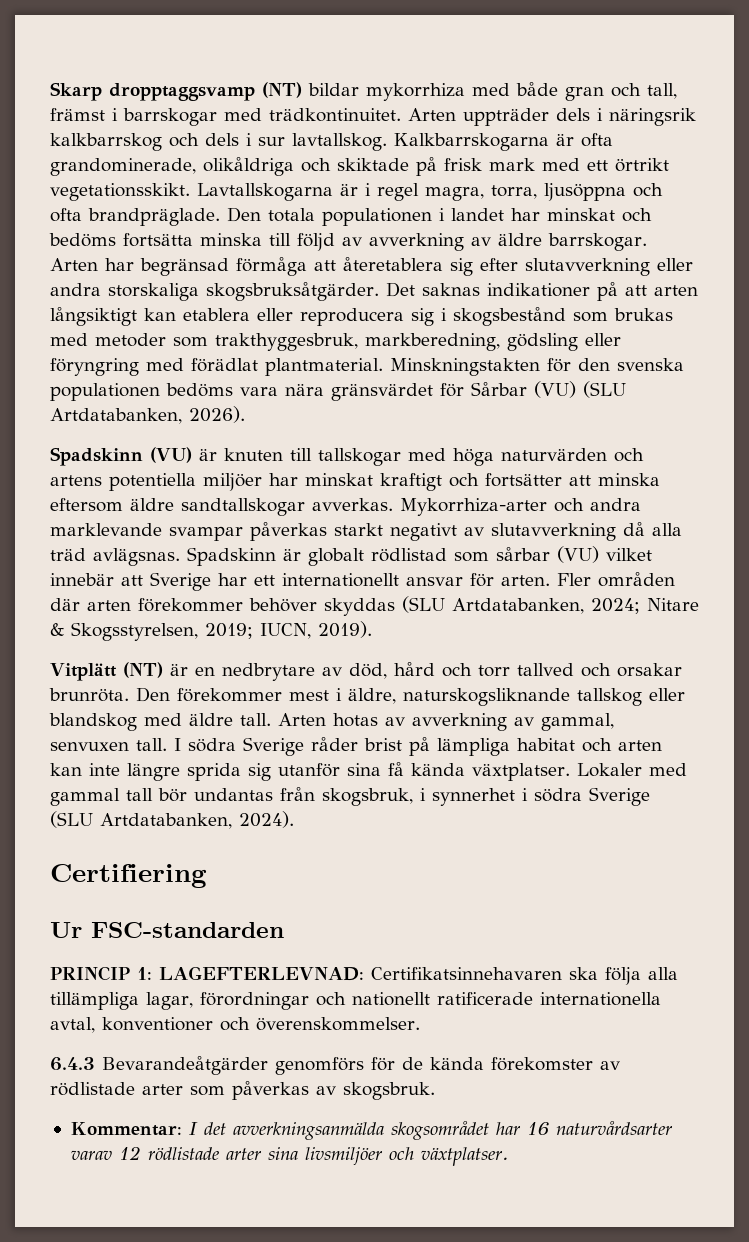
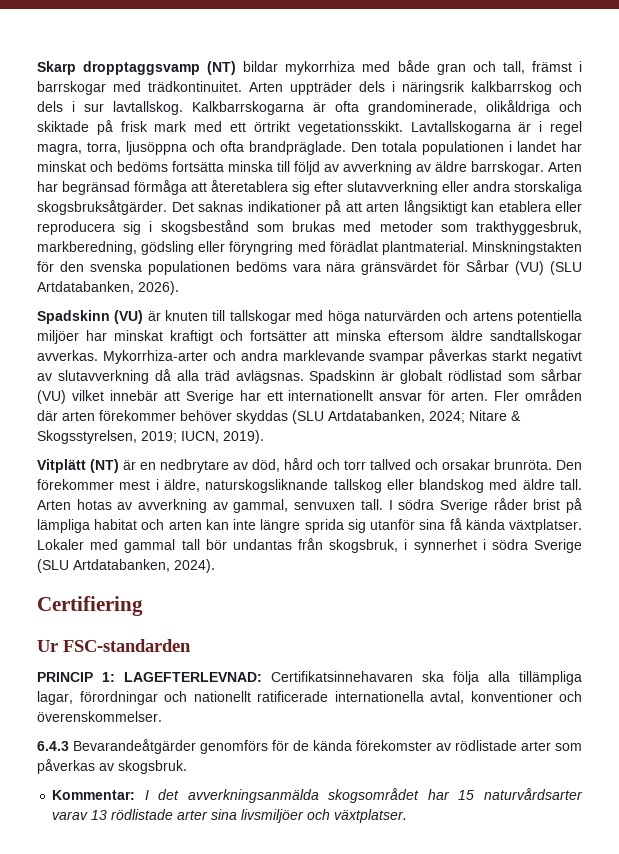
- Kommentar: I det avverkningsanmälda skogsområdet har 16 naturvårdsarter varav 12 rödlistade arter sina livsmiljöer och växtplatser.
+ Kommentar: I det avverkningsanmälda skogsområdet har 15 naturvårdsarter varav 13 rödlistade arter sina livsmiljöer och växtplatser.

